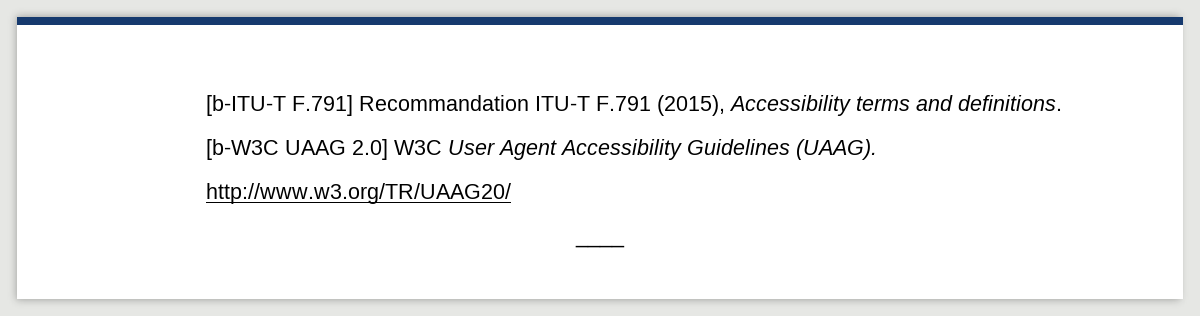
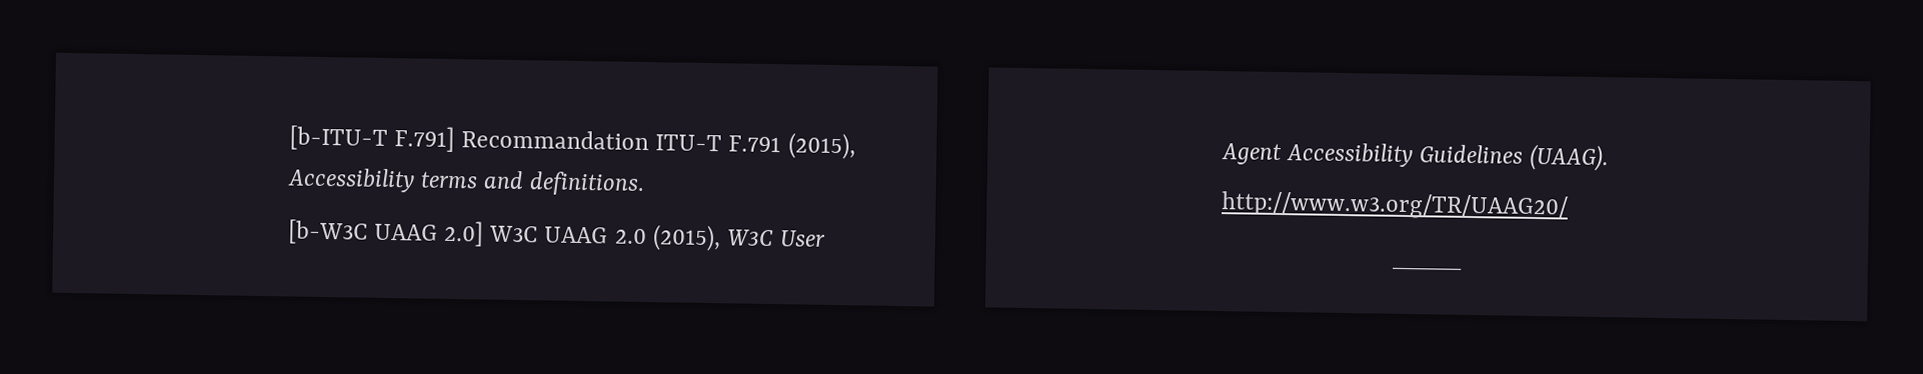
- [b-W3C UAAG 2.0] W3C User Agent Accessibility Guidelines (UAAG).
+ [b-W3C UAAG 2.0] W3C UAAG 2.0 (2015), W3C User Agent Accessibility Guidelines (UAAG).

